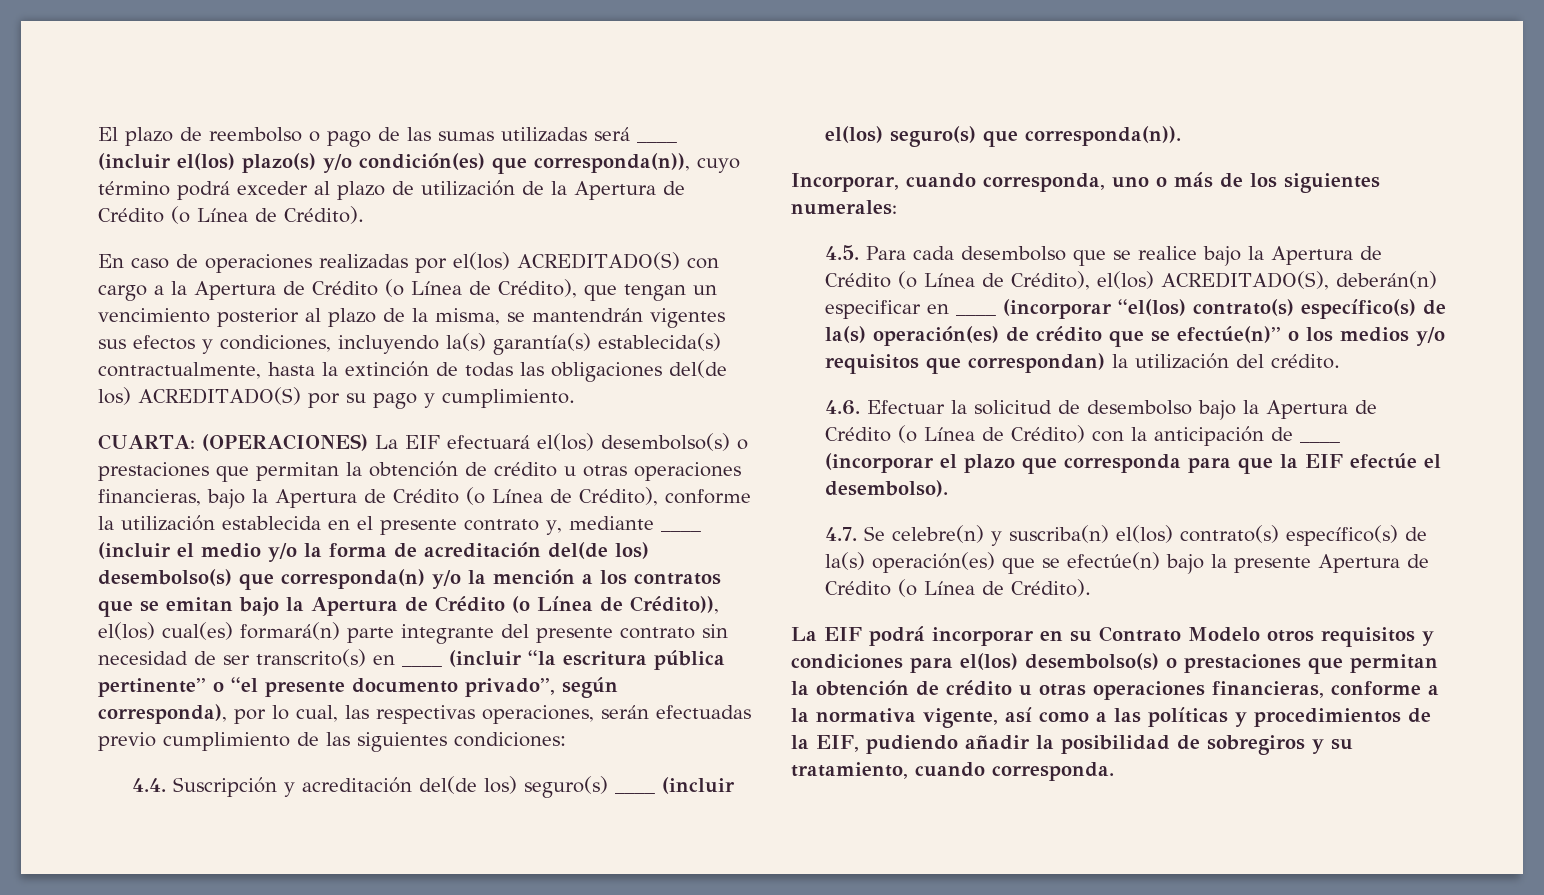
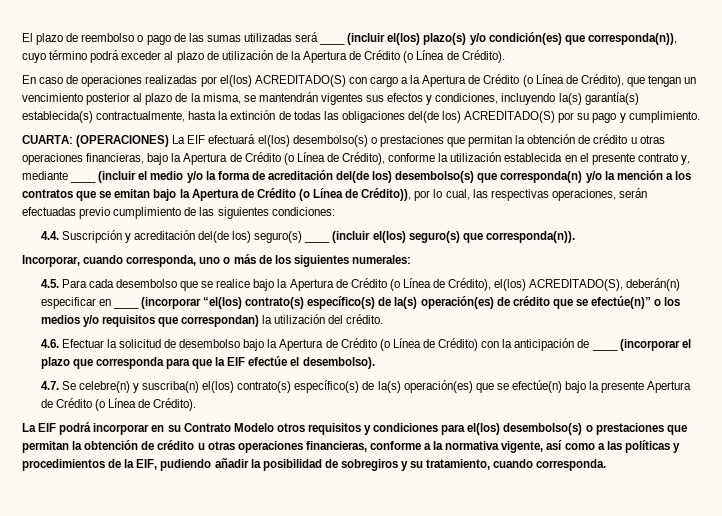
- (OPERACIONES) La EIF efectuará el(los) desembolso(s) o prestaciones que permitan la obtención de crédito u otras operaciones financieras, bajo la Apertura de Crédito (o Línea de Crédito), conforme la utilización establecida en el presente contrato y, mediante ____ (incluir el medio y/o la forma de acreditación del(de los) desembolso(s) que corresponda(n) y/o la mención a los contratos que se emitan bajo la Apertura de Crédito (o Línea de Crédito)), el(los) cual(es) formará(n) parte integrante del presente contrato sin necesidad de ser transcrito(s) en ____ (incluir “la escritura pública pertinente” o “el presente documento privado”, según corresponda), por lo cual, las respectivas operaciones, serán efectuadas previo cumplimiento de las siguientes condiciones:
+ (OPERACIONES) La EIF efectuará el(los) desembolso(s) o prestaciones que permitan la obtención de crédito u otras operaciones financieras, bajo la Apertura de Crédito (o Línea de Crédito), conforme la utilización establecida en el presente contrato y, mediante ____ (incluir el medio y/o la forma de acreditación del(de los) desembolso(s) que corresponda(n) y/o la mención a los contratos que se emitan bajo la Apertura de Crédito (o Línea de Crédito)), por lo cual, las respectivas operaciones, serán efectuadas previo cumplimiento de las siguientes condiciones:

